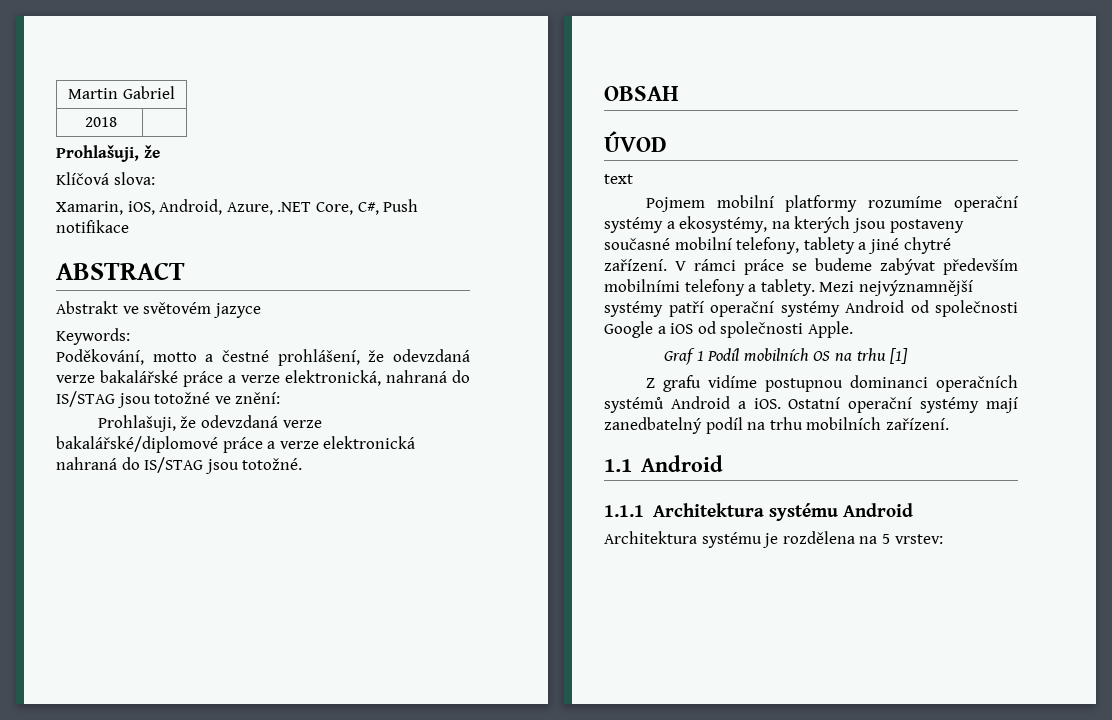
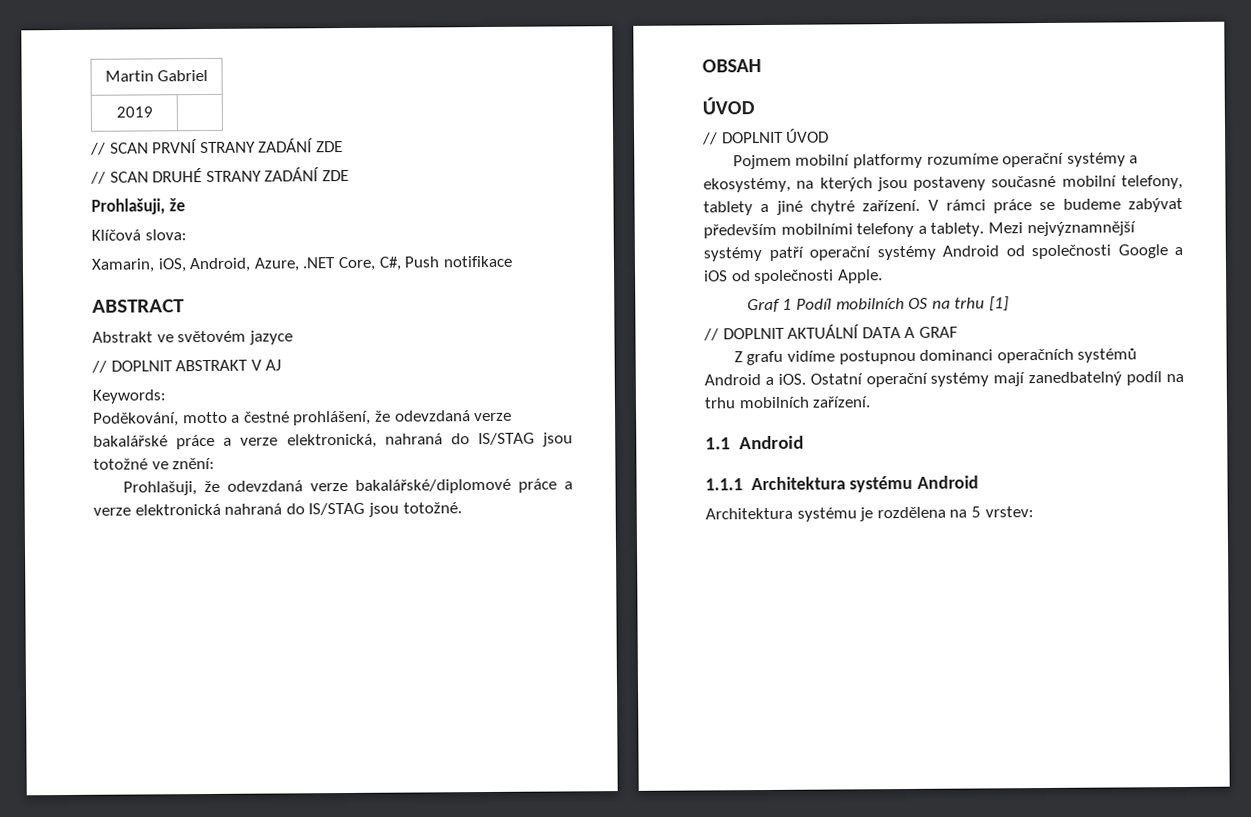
- 2018 |
+ 2019 |
+ // SCAN PRVNÍ STRANY ZADÁNÍ ZDE
+ // SCAN DRUHÉ STRANY ZADÁNÍ ZDE
+ // DOPLNIT ABSTRAKT V AJ
- text
+ // DOPLNIT ÚVOD
+ // DOPLNIT AKTUÁLNÍ DATA A GRAF

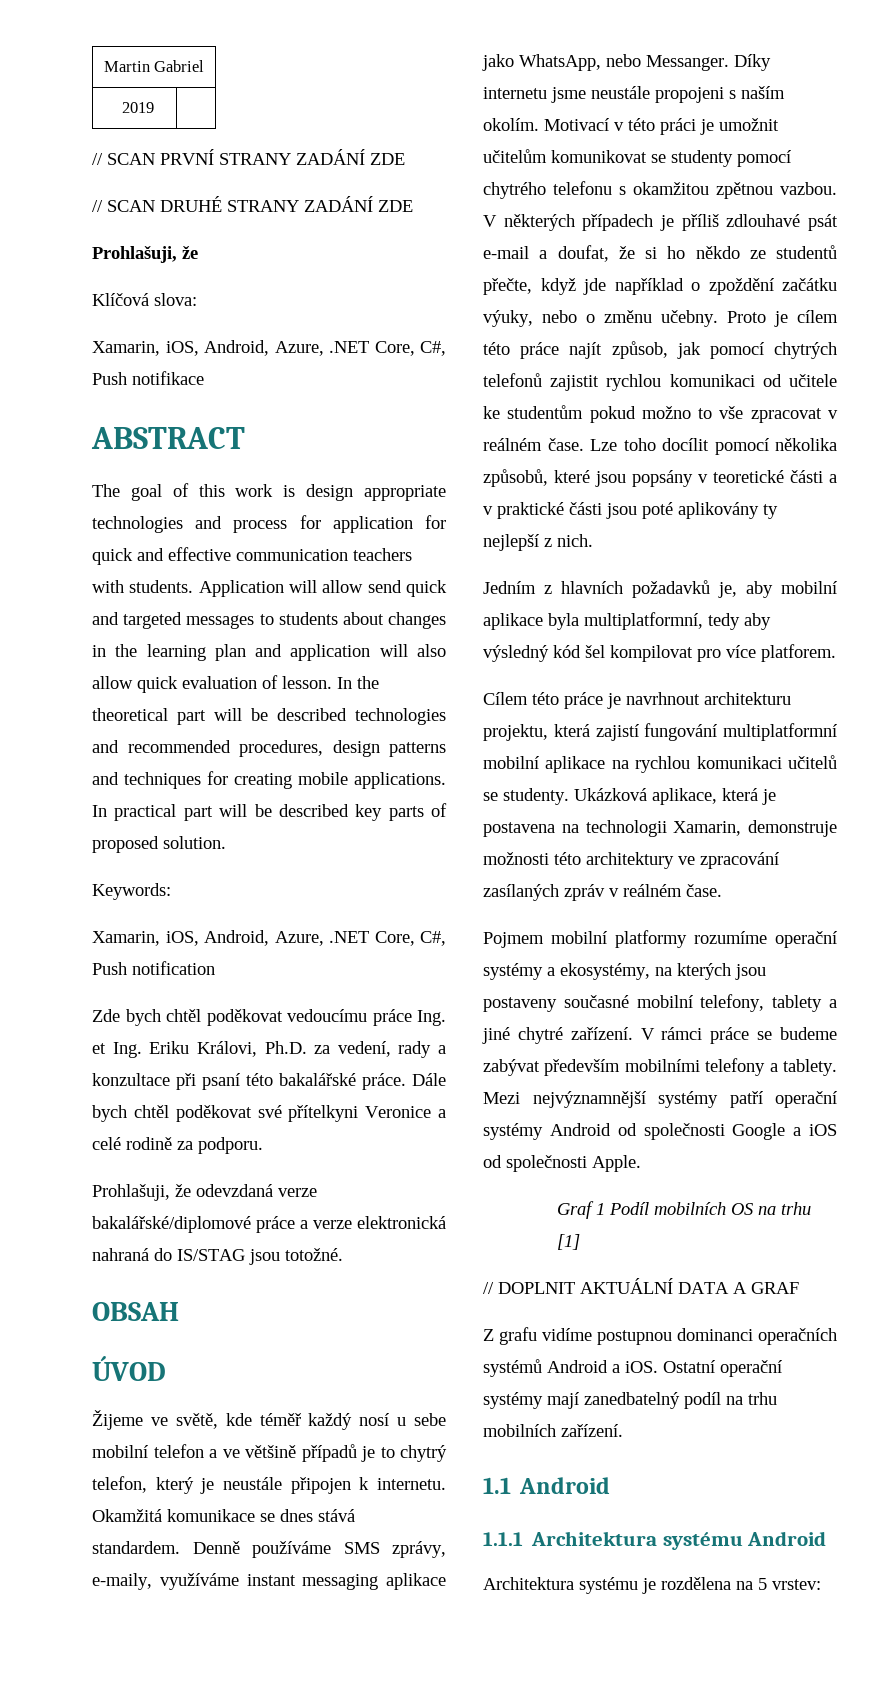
- Abstrakt ve světovém jazyce
- // DOPLNIT ABSTRAKT V AJ
+ The goal of this work is design appropriate technologies and process for application for quick and effective communication teachers with students. Application will allow send quick and targeted messages to students about changes in the learning plan and application will also allow quick evaluation of lesson. In the theoretical part will be described technologies and recommended procedures, design patterns and techniques for creating mobile applications. In practical part will be described key parts of proposed solution.
  Keywords:
- Poděkování, motto a čestné prohlášení, že odevzdaná verze bakalářské práce a verze elektronická, nahraná do IS/STAG jsou totožné ve znění:
+ Xamarin, iOS, Android, Azure, .NET Core, C#, Push notification
+ Zde bych chtěl poděkovat vedoucímu práce Ing. et Ing. Eriku Královi, Ph.D. za vedení, rady a konzultace při psaní této bakalářské práce. Dále bych chtěl poděkovat své přítelkyni Veronice a celé rodině za podporu.
- // DOPLNIT ÚVOD
+ Žijeme ve světě, kde téměř každý nosí u sebe mobilní telefon a ve většině případů je to chytrý telefon, který je neustále připojen k internetu. Okamžitá komunikace se dnes stává standardem. Denně používáme SMS zprávy, e-maily, využíváme instant messaging aplikace jako WhatsApp, nebo Messanger. Díky internetu jsme neustále propojeni s naším okolím. Motivací v této práci je umožnit učitelům komunikovat se studenty pomocí chytrého telefonu s okamžitou zpětnou vazbou. V některých případech je příliš zdlouhavé psát e-mail a doufat, že si ho někdo ze studentů přečte, když jde například o zpoždění začátku výuky, nebo o změnu učebny. Proto je cílem této práce najít způsob, jak pomocí chytrých telefonů zajistit rychlou komunikaci od učitele ke studentům pokud možno to vše zpracovat v reálném čase. Lze toho docílit pomocí několika způsobů, které jsou popsány v teoretické části a v praktické části jsou poté aplikovány ty nejlepší z nich.
+ Jedním z hlavních požadavků je, aby mobilní aplikace byla multiplatformní, tedy aby výsledný kód šel kompilovat pro více platforem.
+ Cílem této práce je navrhnout architekturu projektu, která zajistí fungování multiplatformní mobilní aplikace na rychlou komunikaci učitelů se studenty. Ukázková aplikace, která je postavena na technologii Xamarin, demonstruje možnosti této architektury ve zpracování zasílaných zpráv v reálném čase.

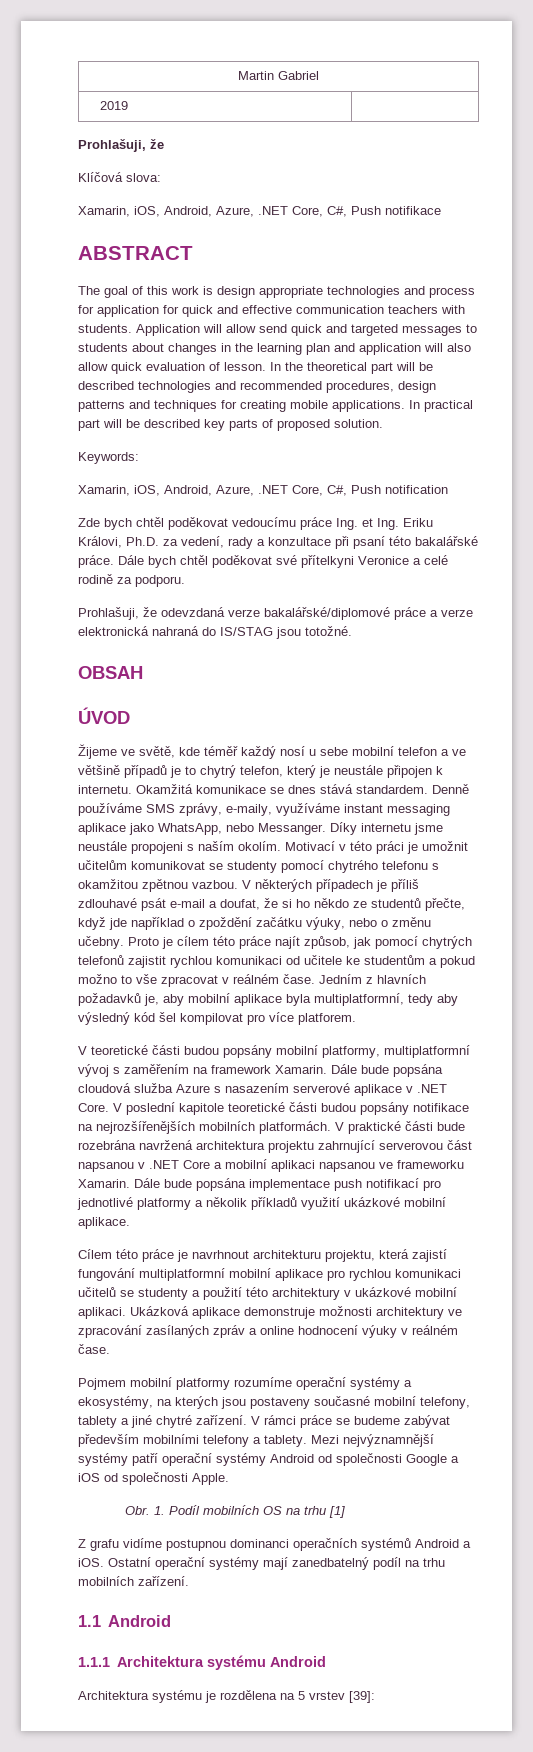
- // SCAN PRVNÍ STRANY ZADÁNÍ ZDE
- // SCAN DRUHÉ STRANY ZADÁNÍ ZDE
- Proto je cílem této práce najít způsob, jak pomocí chytrých telefonů zajistit rychlou komunikaci od učitele ke studentům pokud možno to vše zpracovat v reálném čase. Lze toho docílit pomocí několika způsobů, které jsou popsány v teoretické části a v praktické části jsou poté aplikovány ty nejlepší z nich.
- Jedním z hlavních požadavků je, aby mobilní aplikace byla multiplatformní, tedy aby výsledný kód šel kompilovat pro více platforem.
+ Proto je cílem této práce najít způsob, jak pomocí chytrých telefonů zajistit rychlou komunikaci od učitele ke studentům a pokud možno to vše zpracovat v reálném čase. Jedním z hlavních požadavků je, aby mobilní aplikace byla multiplatformní, tedy aby výsledný kód šel kompilovat pro více platforem.
+ V teoretické části budou popsány mobilní platformy, multiplatformní vývoj s zaměřením na framework Xamarin. Dále bude popsána cloudová služba Azure s nasazením serverové aplikace v .NET Core. V poslední kapitole teoretické části budou popsány notifikace na nejrozšířenějších mobilních platformách. V praktické části bude rozebrána navržená architektura projektu zahrnující serverovou část napsanou v .NET Core a mobilní aplikaci napsanou ve frameworku Xamarin. Dále bude popsána implementace push notifikací pro jednotlivé platformy a několik příkladů využití ukázkové mobilní aplikace.
- Cílem této práce je navrhnout architekturu projektu, která zajistí fungování multiplatformní mobilní aplikace na rychlou komunikaci učitelů se studenty. Ukázková aplikace, která je postavena na technologii Xamarin, demonstruje možnosti této architektury ve zpracování zasílaných zpráv v reálném čase.
+ Cílem této práce je navrhnout architekturu projektu, která zajistí fungování multiplatformní mobilní aplikace pro rychlou komunikaci učitelů se studenty a použití této architektury v ukázkové mobilní aplikaci. Ukázková aplikace demonstruje možnosti architektury ve zpracování zasílaných zpráv a online hodnocení výuky v reálném čase.
- Graf 1 Podíl mobilních OS na trhu [1]
+ Obr. 1. Podíl mobilních OS na trhu [1]
- // DOPLNIT AKTUÁLNÍ DATA A GRAF
- Architektura systému je rozdělena na 5 vrstev:
+ Architektura systému je rozdělena na 5 vrstev [39]:

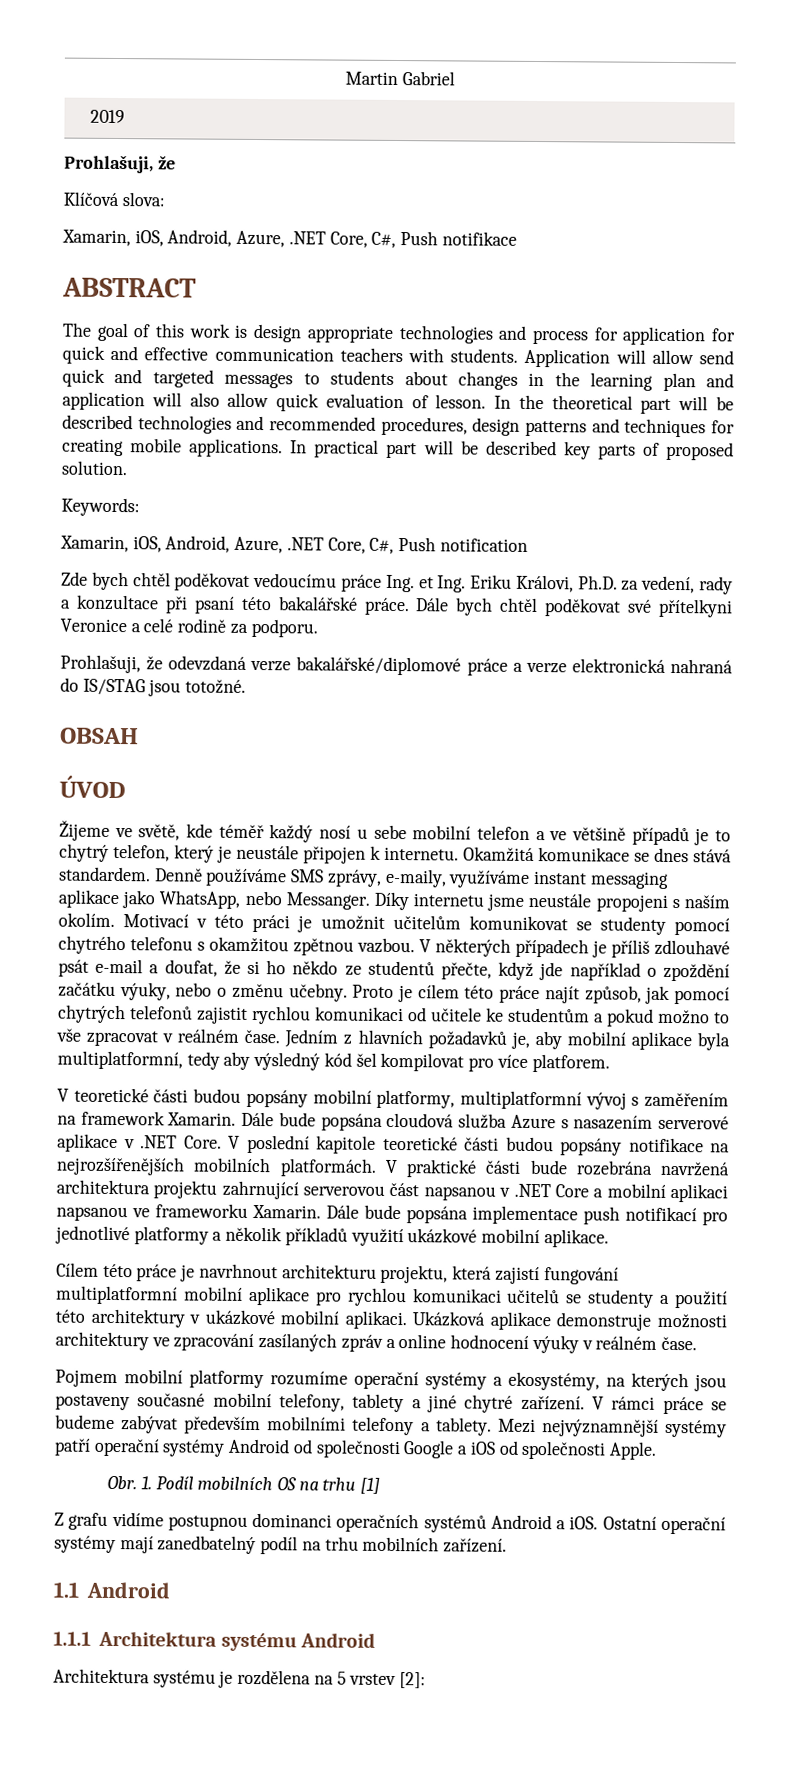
- Architektura systému je rozdělena na 5 vrstev [39]:
+ Architektura systému je rozdělena na 5 vrstev [2]:

